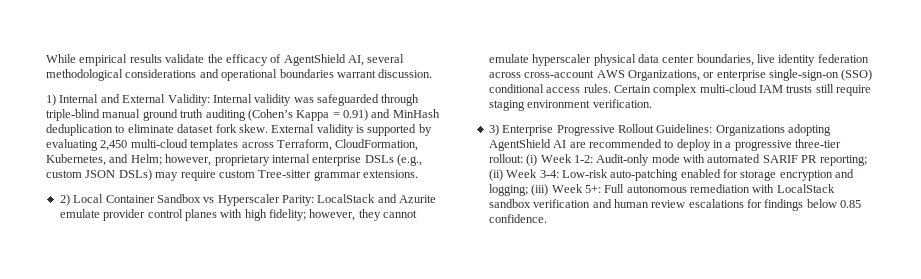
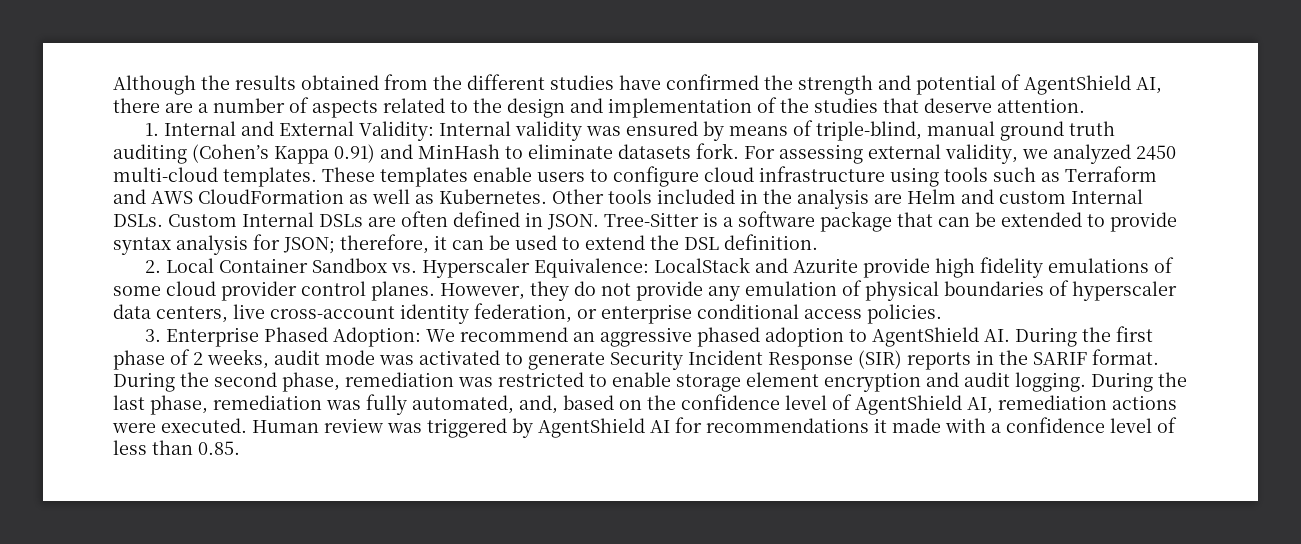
- While empirical results validate the efficacy of AgentShield AI, several methodological considerations and operational boundaries warrant discussion.
- 1) Internal and External Validity: Internal validity was safeguarded through triple-blind manual ground truth auditing (Cohen’s Kappa = 0.91) and MinHash deduplication to eliminate dataset fork skew. External validity is supported by evaluating 2,450 multi-cloud templates across Terraform, CloudFormation, Kubernetes, and Helm; however, proprietary internal enterprise DSLs (e.g., custom JSON DSLs) may require custom Tree-sitter grammar extensions.
- 2) Local Container Sandbox vs Hyperscaler Parity: LocalStack and Azurite emulate provider control planes with high fidelity; however, they cannot emulate hyperscaler physical data center boundaries, live identity federation across cross-account AWS Organizations, or enterprise single-sign-on (SSO) conditional access rules. Certain complex multi-cloud IAM trusts still require staging environment verification.
- 3) Enterprise Progressive Rollout Guidelines: Organizations adopting AgentShield AI are recommended to deploy in a progressive three-tier rollout: (i) Week 1-2: Audit-only mode with automated SARIF PR reporting; (ii) Week 3-4: Low-risk auto-patching enabled for storage encryption and logging; (iii) Week 5+: Full autonomous remediation with LocalStack sandbox verification and human review escalations for findings below 0.85 confidence.
+ Although the results obtained from the different studies have confirmed the strength and potential of AgentShield AI, there are a number of aspects related to the design and implementation of the studies that deserve attention.
+ 1. Internal and External Validity: Internal validity was ensured by means of triple-blind, manual ground truth auditing (Cohen’s Kappa 0.91) and MinHash to eliminate datasets fork. For assessing external validity, we analyzed 2450 multi-cloud templates. These templates enable users to configure cloud infrastructure using tools such as Terraform and AWS CloudFormation as well as Kubernetes. Other tools included in the analysis are Helm and custom Internal DSLs. Custom Internal DSLs are often defined in JSON. Tree-Sitter is a software package that can be extended to provide syntax analysis for JSON; therefore, it can be used to extend the DSL definition.
+ 2. Local Container Sandbox vs. Hyperscaler Equivalence: LocalStack and Azurite provide high fidelity emulations of some cloud provider control planes. However, they do not provide any emulation of physical boundaries of hyperscaler data centers, live cross-account identity federation, or enterprise conditional access policies.
+ 3. Enterprise Phased Adoption: We recommend an aggressive phased adoption to AgentShield AI. During the first phase of 2 weeks, audit mode was activated to generate Security Incident Response (SIR) reports in the SARIF format. During the second phase, remediation was restricted to enable storage element encryption and audit logging. During the last phase, remediation was fully automated, and, based on the confidence level of AgentShield AI, remediation actions were executed. Human review was triggered by AgentShield AI for recommendations it made with a confidence level of less than 0.85.

